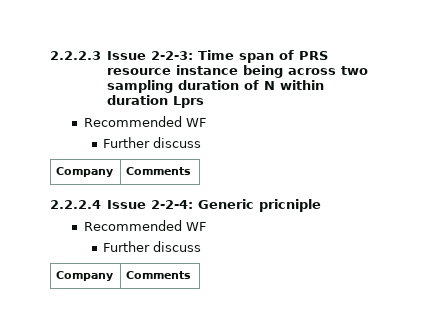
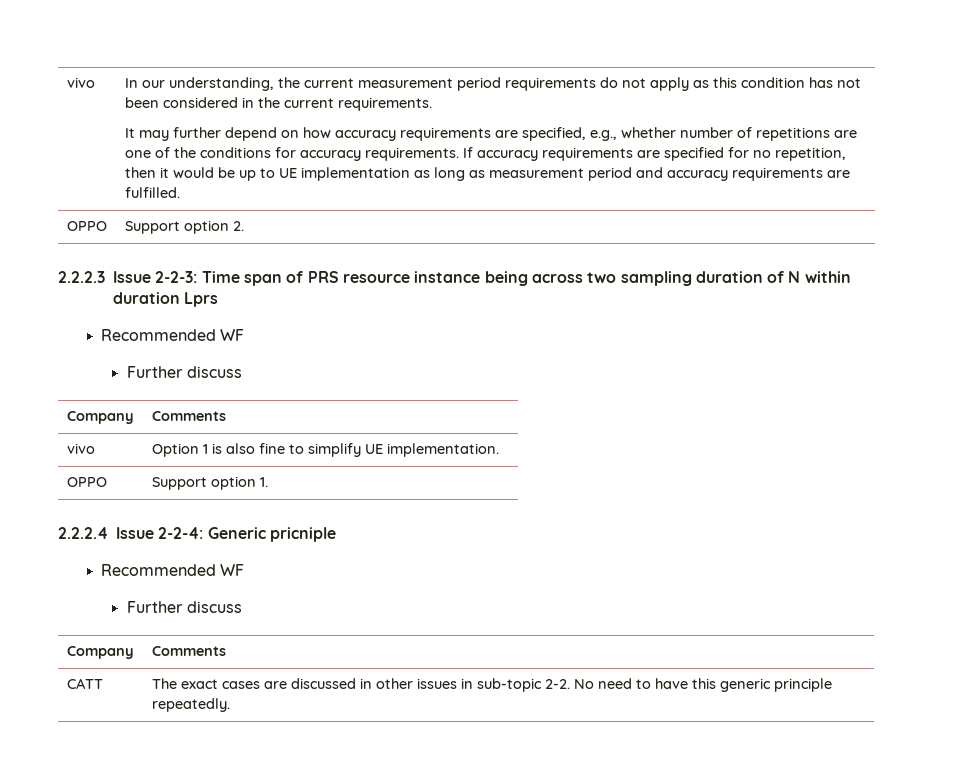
+ vivo | In our understanding, the current measurement period requirements do not apply as this condition has not been considered in the current requirements.
+ It may further depend on how accuracy requirements are specified, e.g., whether number of repetitions are one of the conditions for accuracy requirements. If accuracy requirements are specified for no repetition, then it would be up to UE implementation as long as measurement period and accuracy requirements are fulfilled.
+ OPPO | Support option 2.
+ vivo | Option 1 is also fine to simplify UE implementation.
+ OPPO | Support option 1.
+ CATT | The exact cases are discussed in other issues in sub-topic 2-2. No need to have this generic principle repeatedly.

